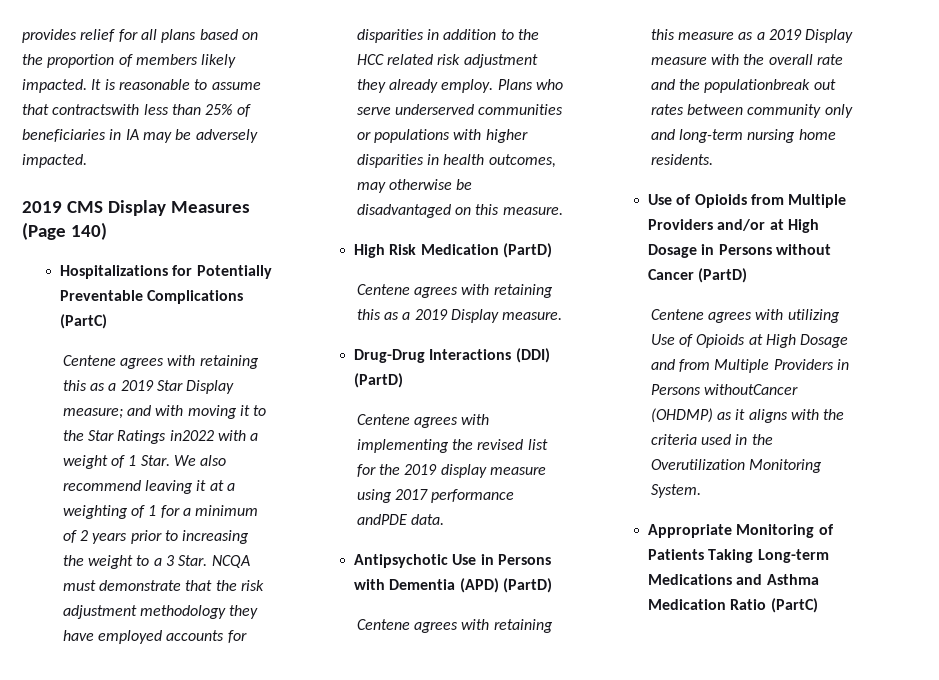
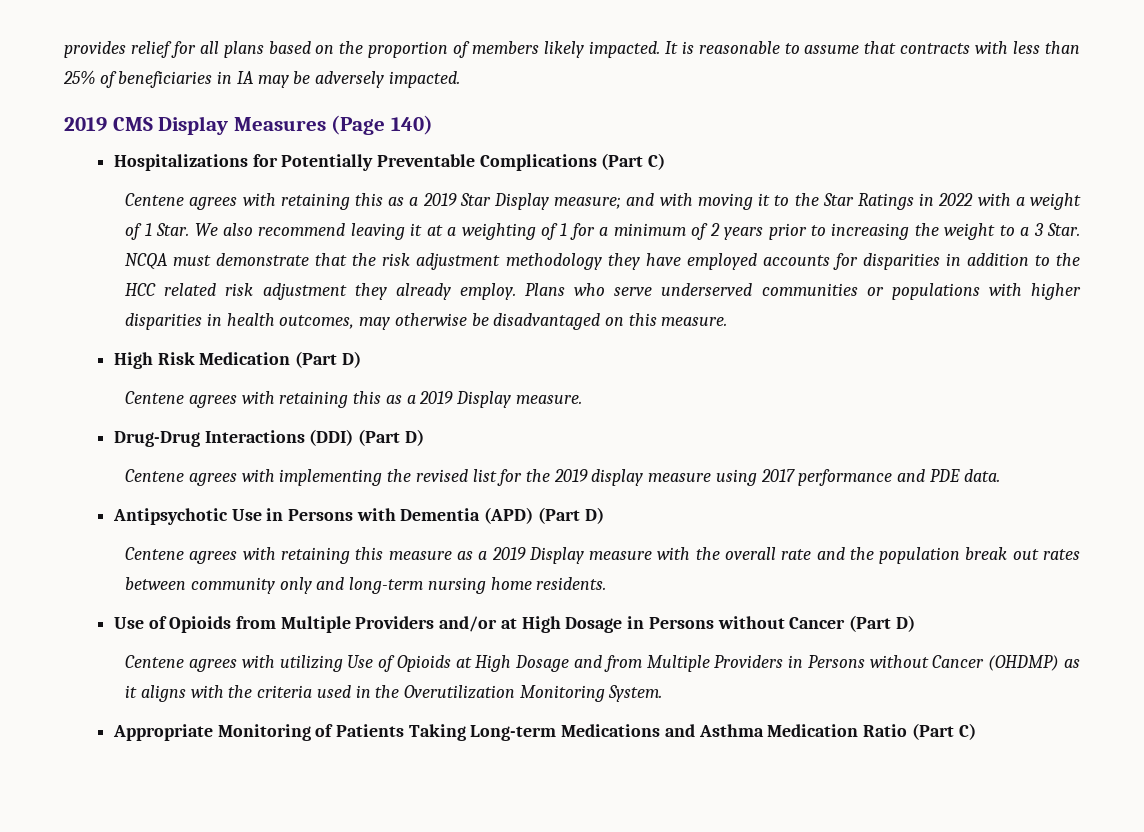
- It is reasonable to assume that contractswith less than 25% of beneficiaries in IA may be adversely impacted.
+ It is reasonable to assume that contracts with less than 25% of beneficiaries in IA may be adversely impacted.
- Hospitalizations for Potentially Preventable Complications (PartC)
+ Hospitalizations for Potentially Preventable Complications (Part C)
- Centene agrees with retaining this as a 2019 Star Display measure; and with moving it to the Star Ratings in2022 with a weight of 1 Star.
+ Centene agrees with retaining this as a 2019 Star Display measure; and with moving it to the Star Ratings in 2022 with a weight of 1 Star.
- High Risk Medication (PartD)
+ High Risk Medication (Part D)
- Drug-Drug Interactions (DDI) (PartD)
+ Drug-Drug Interactions (DDI) (Part D)
- Centene agrees with implementing the revised list for the 2019 display measure using 2017 performance andPDE data.
+ Centene agrees with implementing the revised list for the 2019 display measure using 2017 performance and PDE data.
- Antipsychotic Use in Persons with Dementia (APD) (PartD)
+ Antipsychotic Use in Persons with Dementia (APD) (Part D)
- Centene agrees with retaining this measure as a 2019 Display measure with the overall rate and the populationbreak out rates between community only and long-term nursing home residents.
+ Centene agrees with retaining this measure as a 2019 Display measure with the overall rate and the population break out rates between community only and long-term nursing home residents.
- Use of Opioids from Multiple Providers and/or at High Dosage in Persons without Cancer (PartD)
+ Use of Opioids from Multiple Providers and/or at High Dosage in Persons without Cancer (Part D)
- Centene agrees with utilizing Use of Opioids at High Dosage and from Multiple Providers in Persons withoutCancer (OHDMP) as it aligns with the criteria used in the Overutilization Monitoring System.
+ Centene agrees with utilizing Use of Opioids at High Dosage and from Multiple Providers in Persons without Cancer (OHDMP) as it aligns with the criteria used in the Overutilization Monitoring System.
- Appropriate Monitoring of Patients Taking Long-term Medications and Asthma Medication Ratio (PartC)
+ Appropriate Monitoring of Patients Taking Long-term Medications and Asthma Medication Ratio (Part C)

